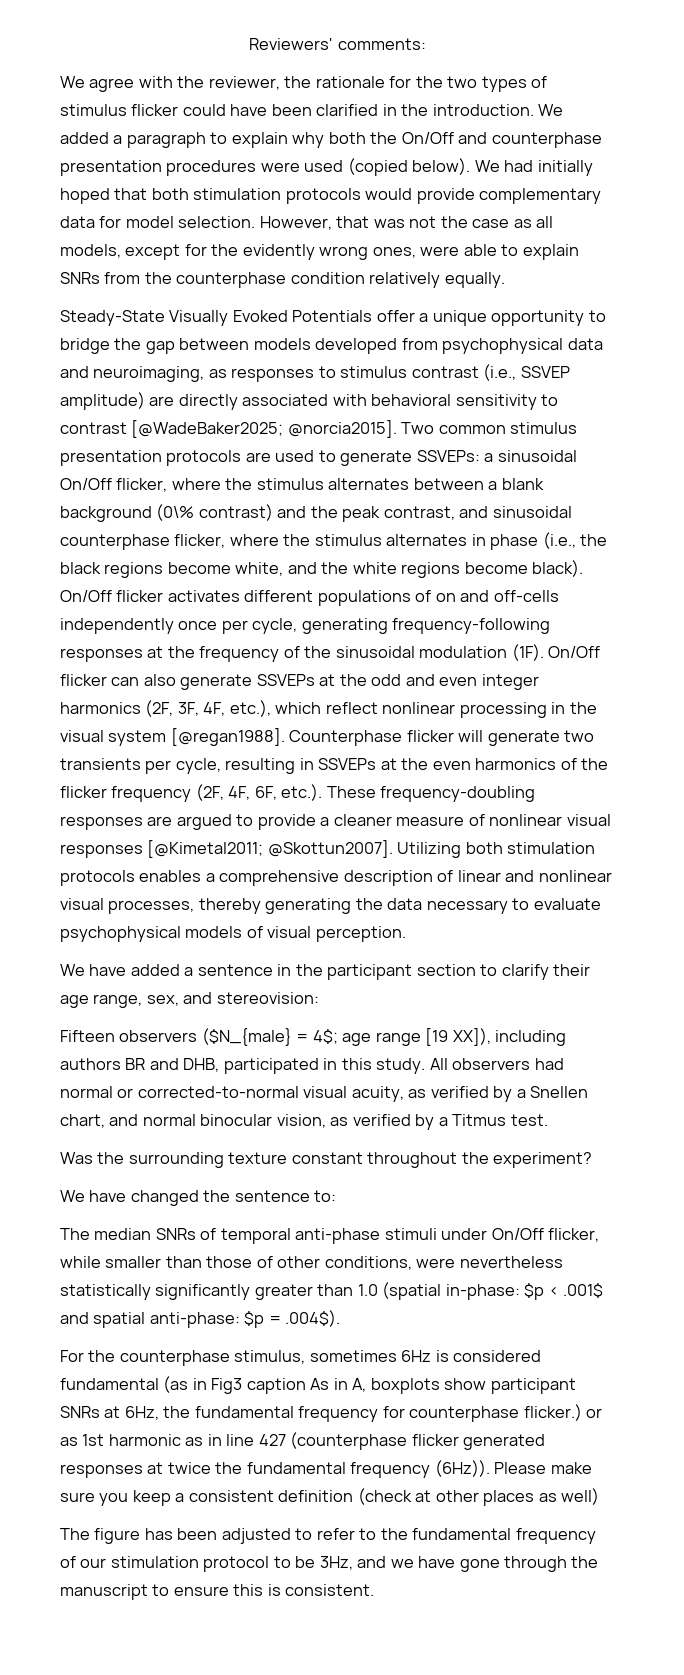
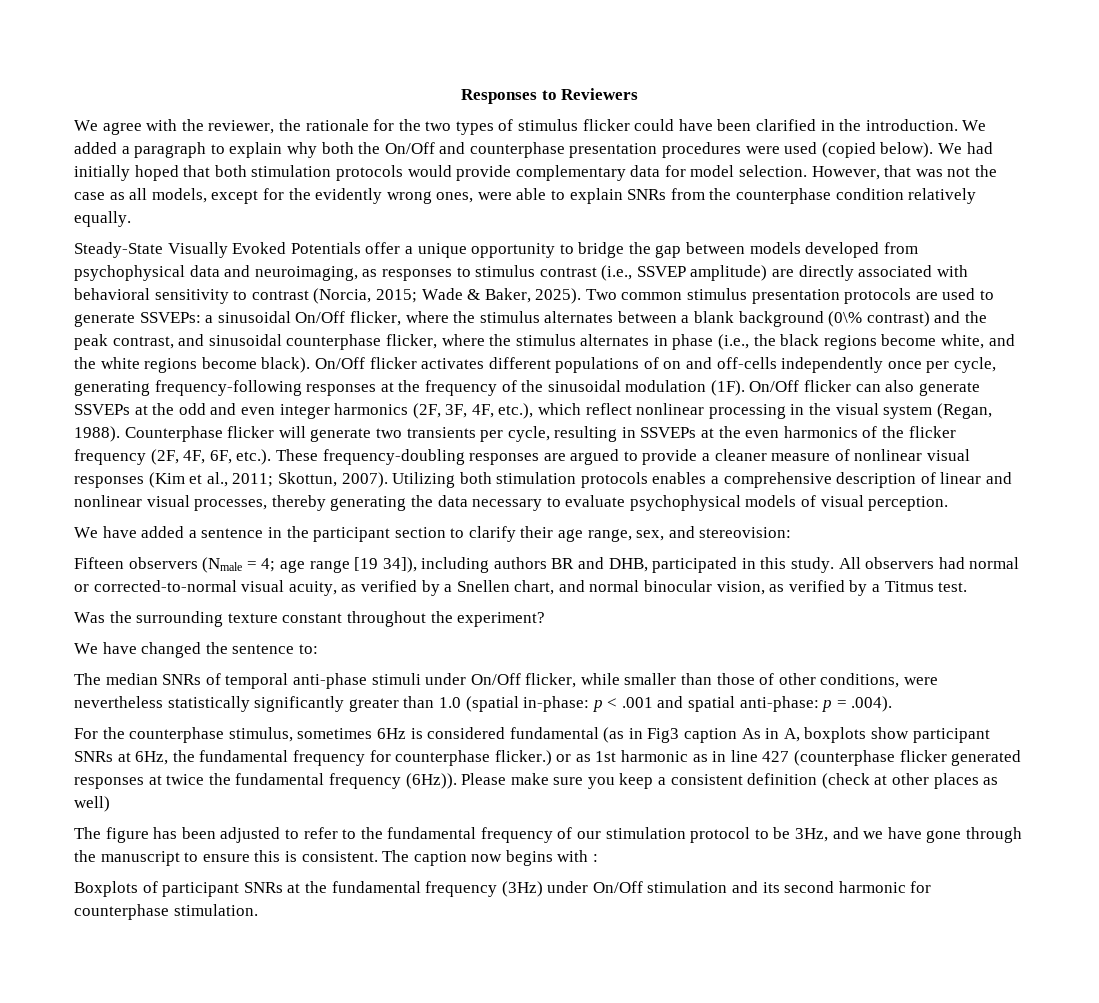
- Reviewers' comments:
+ Responses to Reviewers
- Steady-State Visually Evoked Potentials offer a unique opportunity to bridge the gap between models developed from psychophysical data and neuroimaging, as responses to stimulus contrast (i.e., SSVEP amplitude) are directly associated with behavioral sensitivity to contrast [@WadeBaker2025; @norcia2015].
+ Steady-State Visually Evoked Potentials offer a unique opportunity to bridge the gap between models developed from psychophysical data and neuroimaging, as responses to stimulus contrast (i.e., SSVEP amplitude) are directly associated with behavioral sensitivity to contrast (Norcia, 2015; Wade & Baker, 2025).
- On/Off flicker can also generate SSVEPs at the odd and even integer harmonics (2F, 3F, 4F, etc.), which reflect nonlinear processing in the visual system [@regan1988].
+ On/Off flicker can also generate SSVEPs at the odd and even integer harmonics (2F, 3F, 4F, etc.), which reflect nonlinear processing in the visual system (Regan, 1988).
- Counterphase flicker will generate two transients per cycle, resulting in SSVEPs at the even harmonics of the flicker frequency (2F, 4F, 6F, etc.). These frequency-doubling responses are argued to provide a cleaner measure of nonlinear visual responses [@Kimetal2011; @Skottun2007].
+ Counterphase flicker will generate two transients per cycle, resulting in SSVEPs at the even harmonics of the flicker frequency (2F, 4F, 6F, etc.). These frequency-doubling responses are argued to provide a cleaner measure of nonlinear visual responses (Kim et al., 2011; Skottun, 2007).
- Fifteen observers ($N_{male} = 4$; age range [19 XX]), including authors BR and DHB, participated in this study.
+ Fifteen observers (Nmale = 4; age range [19 34]), including authors BR and DHB, participated in this study.
- The median SNRs of temporal anti-phase stimuli under On/Off flicker, while smaller than those of other conditions, were nevertheless statistically significantly greater than 1.0 (spatial in-phase: $p < .001$ and spatial anti-phase: $p = .004$).
+ The median SNRs of temporal anti-phase stimuli under On/Off flicker, while smaller than those of other conditions, were nevertheless statistically significantly greater than 1.0 (spatial in-phase: p < .001 and spatial anti-phase: p = .004).
+ The caption now begins with :
+ Boxplots of participant SNRs at the fundamental frequency (3Hz) under On/Off stimulation and its second harmonic for counterphase stimulation.

